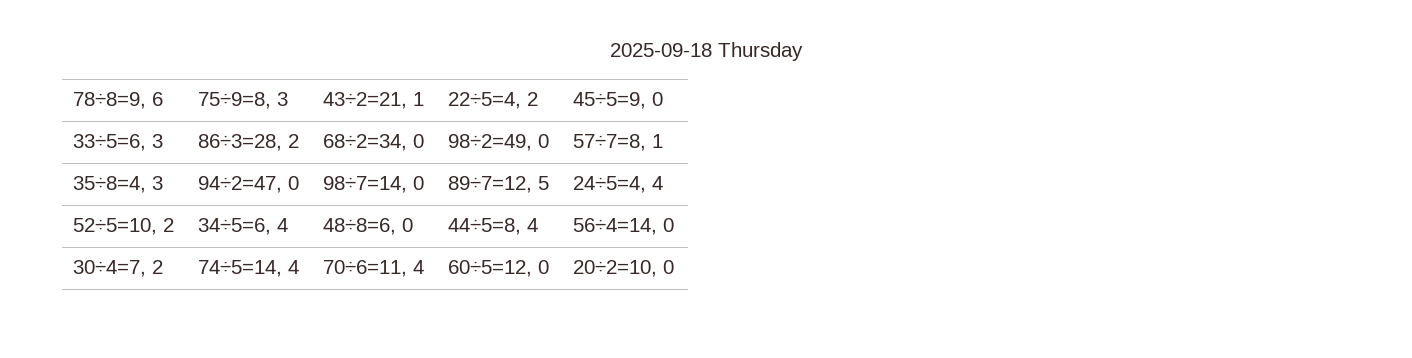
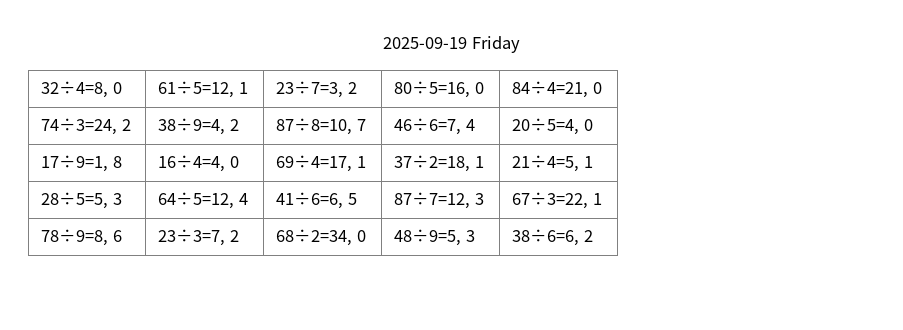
- 2025-09-18 Thursday
- 78÷8=9, 6 | 75÷9=8, 3 | 43÷2=21, 1 | 22÷5=4, 2 | 45÷5=9, 0
- 33÷5=6, 3 | 86÷3=28, 2 | 68÷2=34, 0 | 98÷2=49, 0 | 57÷7=8, 1
- 35÷8=4, 3 | 94÷2=47, 0 | 98÷7=14, 0 | 89÷7=12, 5 | 24÷5=4, 4
- 52÷5=10, 2 | 34÷5=6, 4 | 48÷8=6, 0 | 44÷5=8, 4 | 56÷4=14, 0
- 30÷4=7, 2 | 74÷5=14, 4 | 70÷6=11, 4 | 60÷5=12, 0 | 20÷2=10, 0
+ 2025-09-19 Friday
+ 32÷4=8, 0 | 61÷5=12, 1 | 23÷7=3, 2 | 80÷5=16, 0 | 84÷4=21, 0
+ 74÷3=24, 2 | 38÷9=4, 2 | 87÷8=10, 7 | 46÷6=7, 4 | 20÷5=4, 0
+ 17÷9=1, 8 | 16÷4=4, 0 | 69÷4=17, 1 | 37÷2=18, 1 | 21÷4=5, 1
+ 28÷5=5, 3 | 64÷5=12, 4 | 41÷6=6, 5 | 87÷7=12, 3 | 67÷3=22, 1
+ 78÷9=8, 6 | 23÷3=7, 2 | 68÷2=34, 0 | 48÷9=5, 3 | 38÷6=6, 2

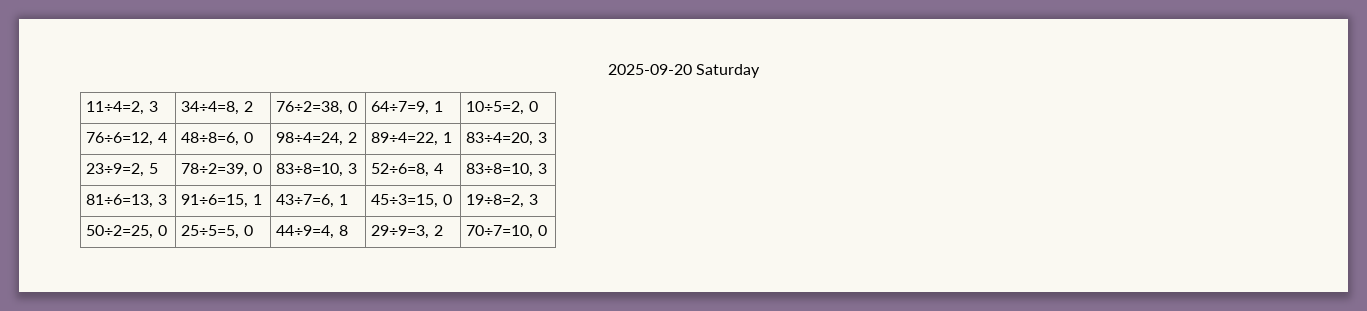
- 2025-09-19 Friday
- 32÷4=8, 0 | 61÷5=12, 1 | 23÷7=3, 2 | 80÷5=16, 0 | 84÷4=21, 0
- 74÷3=24, 2 | 38÷9=4, 2 | 87÷8=10, 7 | 46÷6=7, 4 | 20÷5=4, 0
- 17÷9=1, 8 | 16÷4=4, 0 | 69÷4=17, 1 | 37÷2=18, 1 | 21÷4=5, 1
- 28÷5=5, 3 | 64÷5=12, 4 | 41÷6=6, 5 | 87÷7=12, 3 | 67÷3=22, 1
- 78÷9=8, 6 | 23÷3=7, 2 | 68÷2=34, 0 | 48÷9=5, 3 | 38÷6=6, 2
+ 2025-09-20 Saturday
+ 11÷4=2, 3 | 34÷4=8, 2 | 76÷2=38, 0 | 64÷7=9, 1 | 10÷5=2, 0
+ 76÷6=12, 4 | 48÷8=6, 0 | 98÷4=24, 2 | 89÷4=22, 1 | 83÷4=20, 3
+ 23÷9=2, 5 | 78÷2=39, 0 | 83÷8=10, 3 | 52÷6=8, 4 | 83÷8=10, 3
+ 81÷6=13, 3 | 91÷6=15, 1 | 43÷7=6, 1 | 45÷3=15, 0 | 19÷8=2, 3
+ 50÷2=25, 0 | 25÷5=5, 0 | 44÷9=4, 8 | 29÷9=3, 2 | 70÷7=10, 0

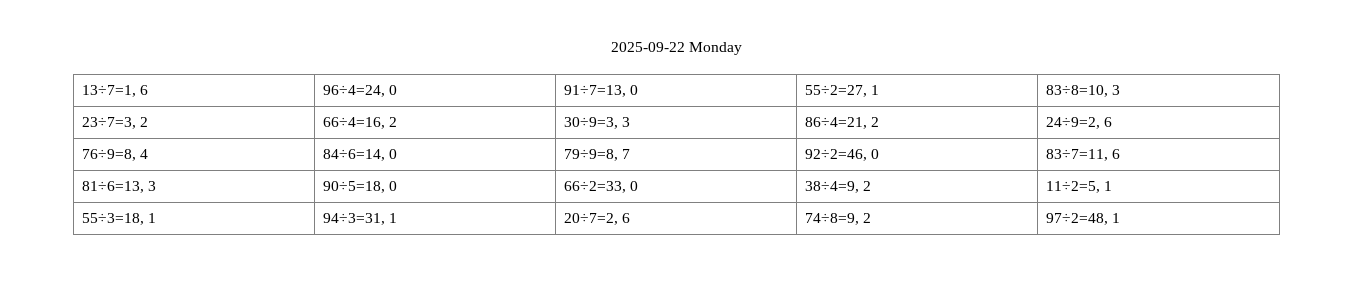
- 2025-09-20 Saturday
- 11÷4=2, 3 | 34÷4=8, 2 | 76÷2=38, 0 | 64÷7=9, 1 | 10÷5=2, 0
- 76÷6=12, 4 | 48÷8=6, 0 | 98÷4=24, 2 | 89÷4=22, 1 | 83÷4=20, 3
- 23÷9=2, 5 | 78÷2=39, 0 | 83÷8=10, 3 | 52÷6=8, 4 | 83÷8=10, 3
- 81÷6=13, 3 | 91÷6=15, 1 | 43÷7=6, 1 | 45÷3=15, 0 | 19÷8=2, 3
- 50÷2=25, 0 | 25÷5=5, 0 | 44÷9=4, 8 | 29÷9=3, 2 | 70÷7=10, 0
+ 2025-09-22 Monday
+ 13÷7=1, 6 | 96÷4=24, 0 | 91÷7=13, 0 | 55÷2=27, 1 | 83÷8=10, 3
+ 23÷7=3, 2 | 66÷4=16, 2 | 30÷9=3, 3 | 86÷4=21, 2 | 24÷9=2, 6
+ 76÷9=8, 4 | 84÷6=14, 0 | 79÷9=8, 7 | 92÷2=46, 0 | 83÷7=11, 6
+ 81÷6=13, 3 | 90÷5=18, 0 | 66÷2=33, 0 | 38÷4=9, 2 | 11÷2=5, 1
+ 55÷3=18, 1 | 94÷3=31, 1 | 20÷7=2, 6 | 74÷8=9, 2 | 97÷2=48, 1

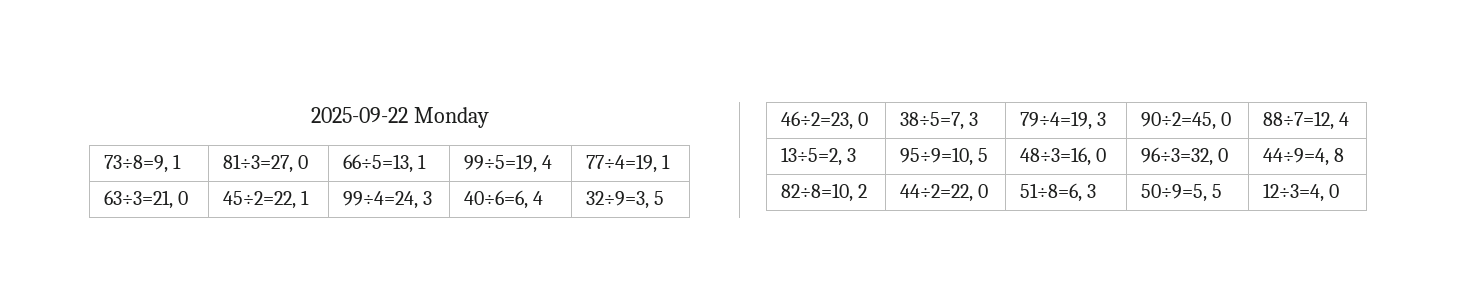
- 13÷7=1, 6 | 96÷4=24, 0 | 91÷7=13, 0 | 55÷2=27, 1 | 83÷8=10, 3
- 23÷7=3, 2 | 66÷4=16, 2 | 30÷9=3, 3 | 86÷4=21, 2 | 24÷9=2, 6
- 76÷9=8, 4 | 84÷6=14, 0 | 79÷9=8, 7 | 92÷2=46, 0 | 83÷7=11, 6
- 81÷6=13, 3 | 90÷5=18, 0 | 66÷2=33, 0 | 38÷4=9, 2 | 11÷2=5, 1
- 55÷3=18, 1 | 94÷3=31, 1 | 20÷7=2, 6 | 74÷8=9, 2 | 97÷2=48, 1
+ 73÷8=9, 1 | 81÷3=27, 0 | 66÷5=13, 1 | 99÷5=19, 4 | 77÷4=19, 1
+ 63÷3=21, 0 | 45÷2=22, 1 | 99÷4=24, 3 | 40÷6=6, 4 | 32÷9=3, 5
+ 46÷2=23, 0 | 38÷5=7, 3 | 79÷4=19, 3 | 90÷2=45, 0 | 88÷7=12, 4
+ 13÷5=2, 3 | 95÷9=10, 5 | 48÷3=16, 0 | 96÷3=32, 0 | 44÷9=4, 8
+ 82÷8=10, 2 | 44÷2=22, 0 | 51÷8=6, 3 | 50÷9=5, 5 | 12÷3=4, 0

